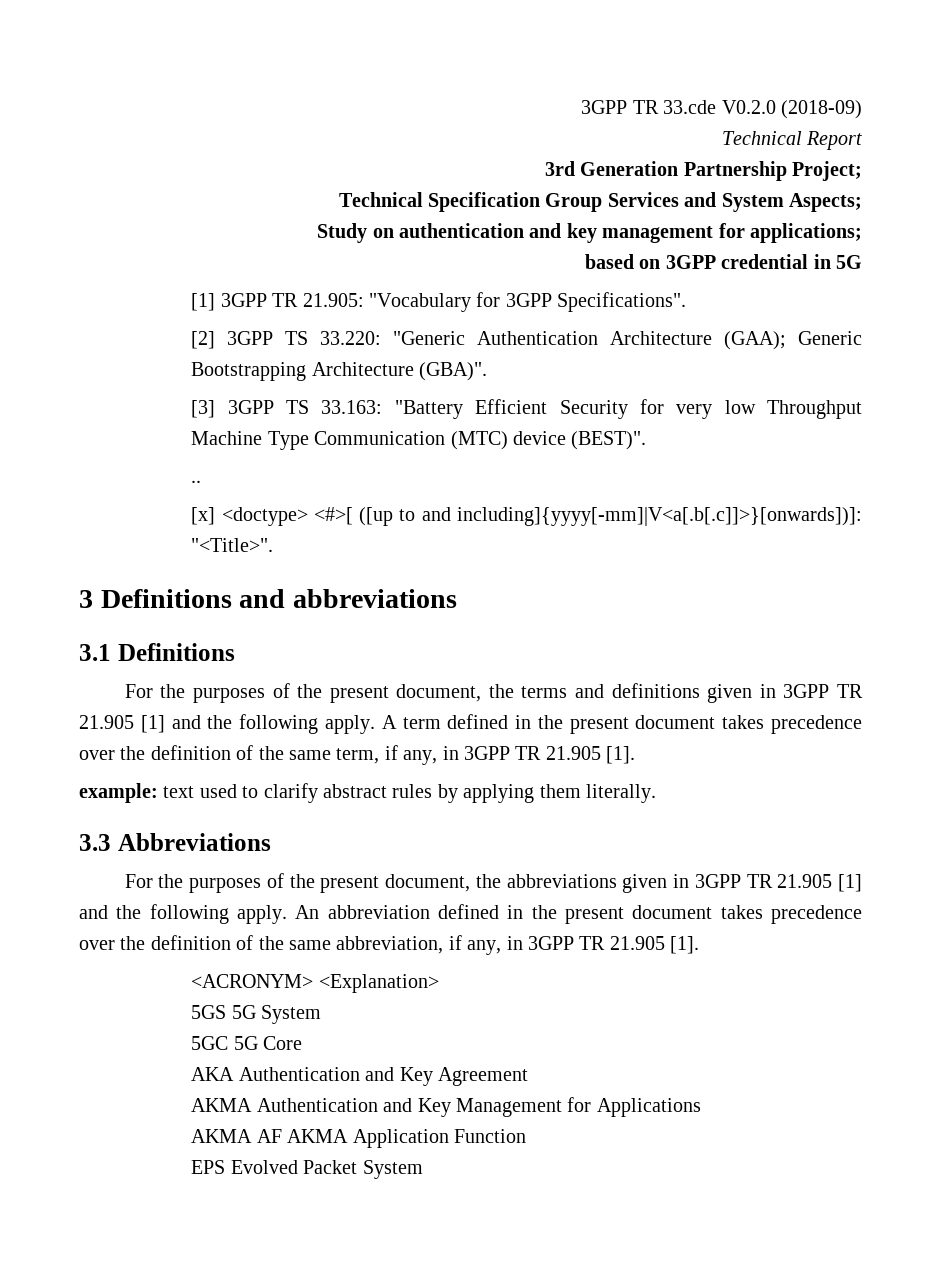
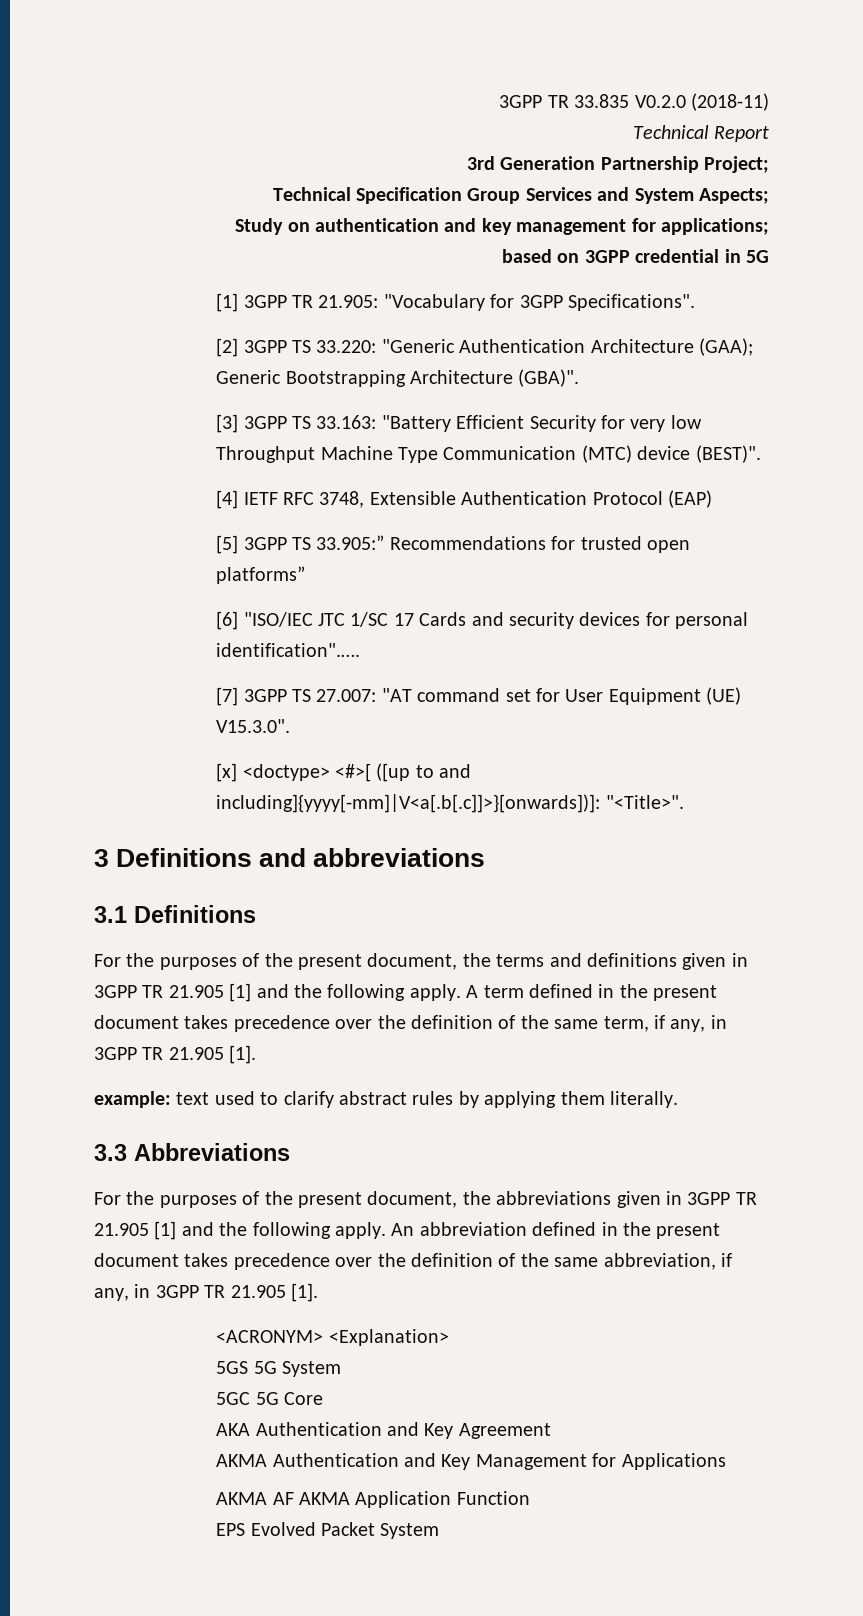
- 3GPP TR 33.cde V0.2.0 (2018-09)
+ 3GPP TR 33.835 V0.2.0 (2018-11)
- ..
+ [4] IETF RFC 3748, Extensible Authentication Protocol (EAP)
+ [5] 3GPP TS 33.905:” Recommendations for trusted open platforms”
+ [6] "ISO/IEC JTC 1/SC 17 Cards and security devices for personal identification".….
+ [7] 3GPP TS 27.007: "AT command set for User Equipment (UE) V15.3.0".

